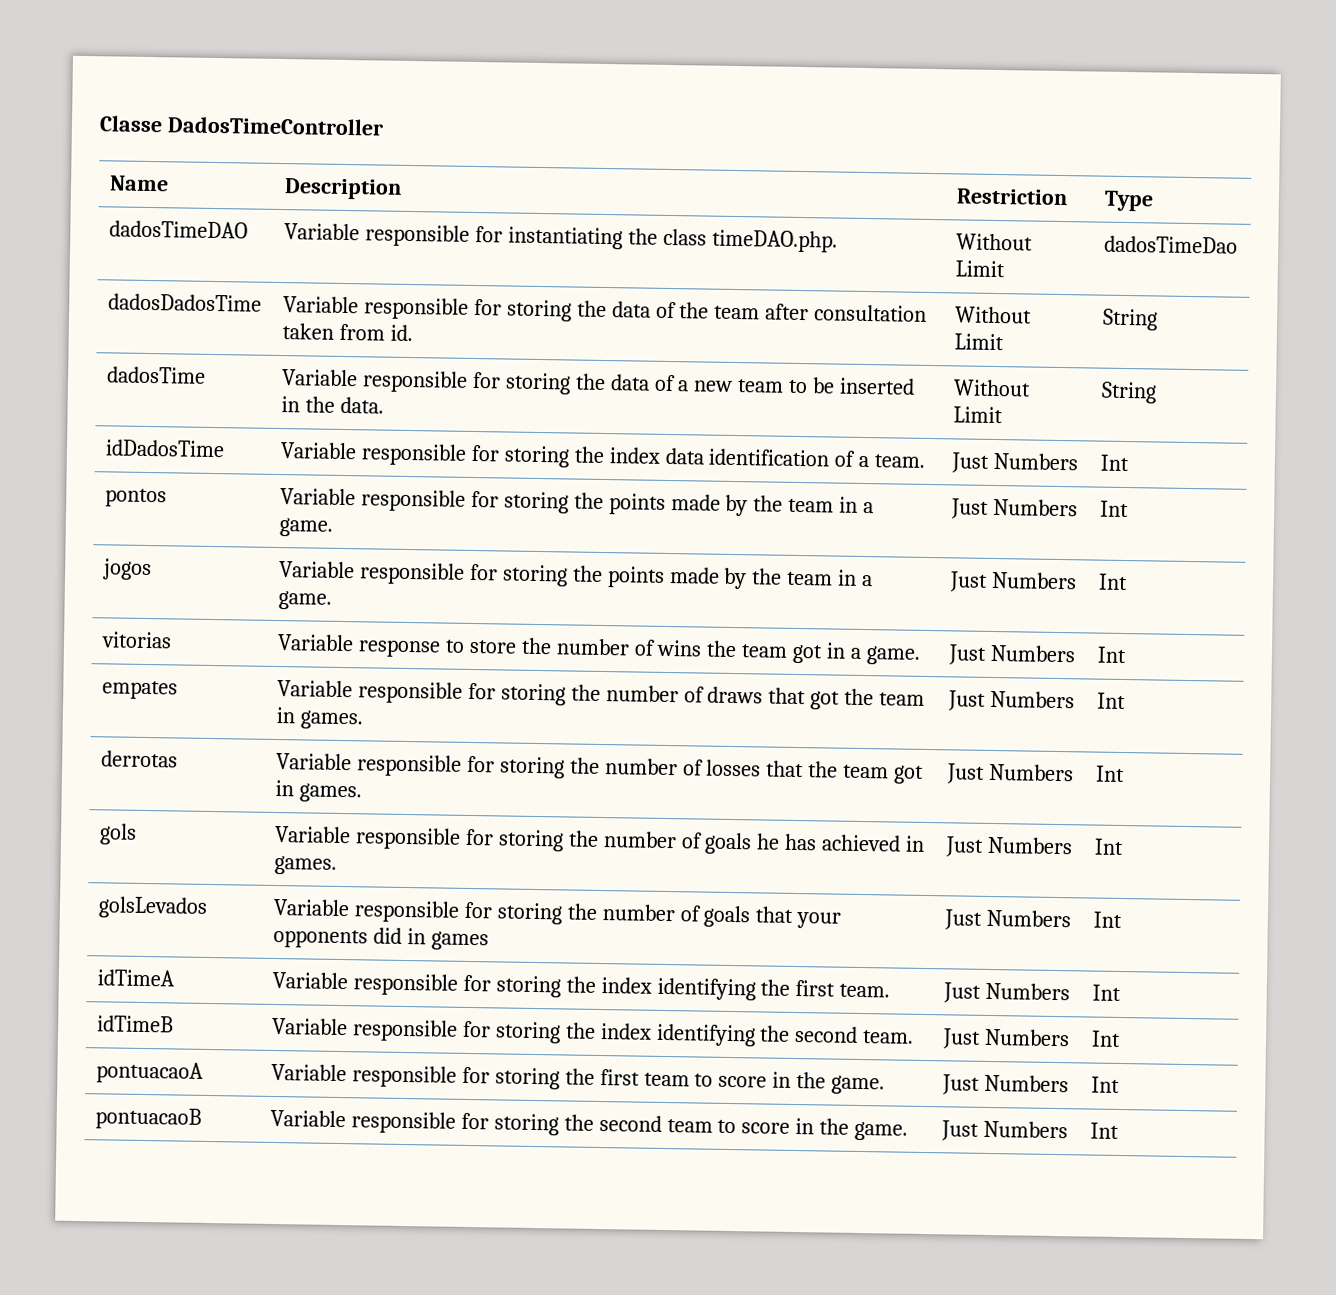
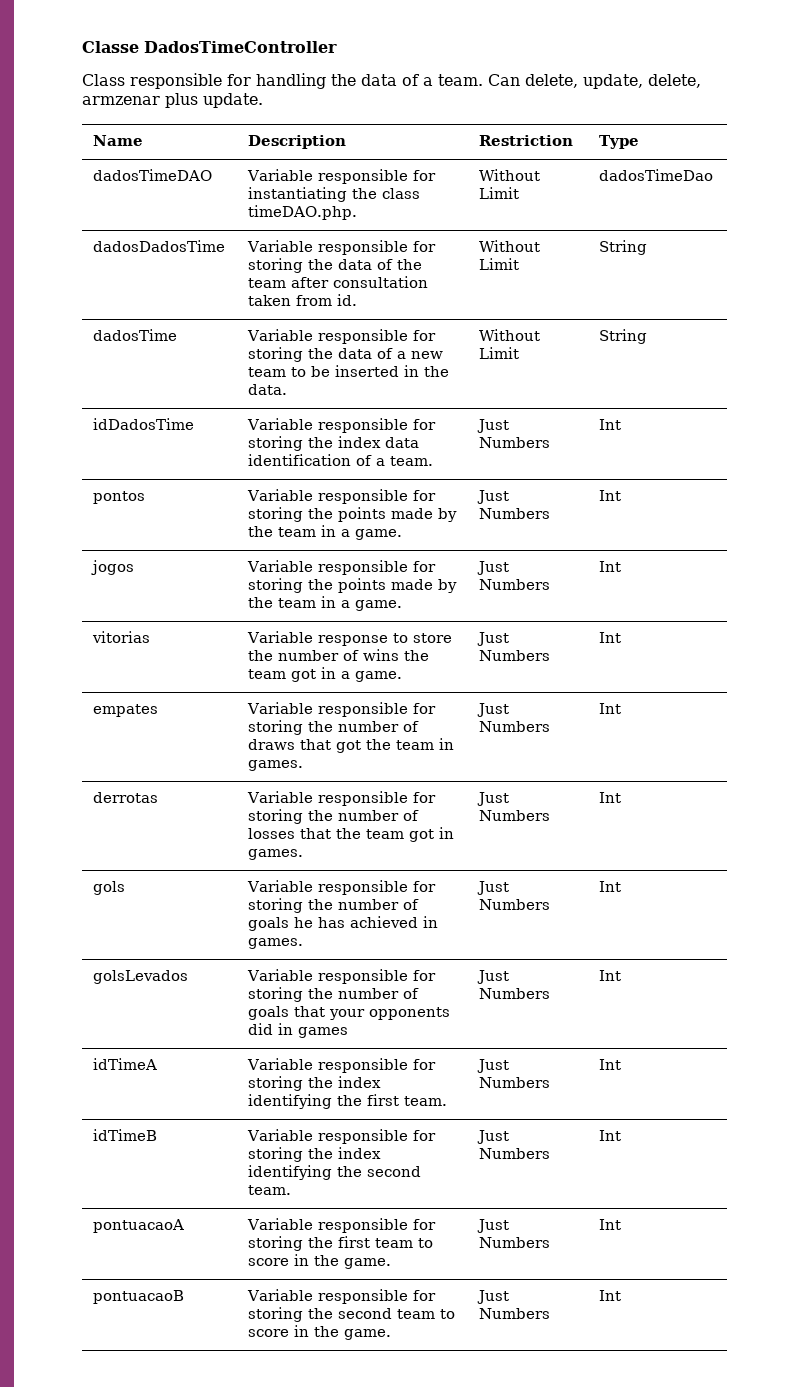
+ Class responsible for handling the data of a team. Can delete, update, delete, armzenar plus update.

